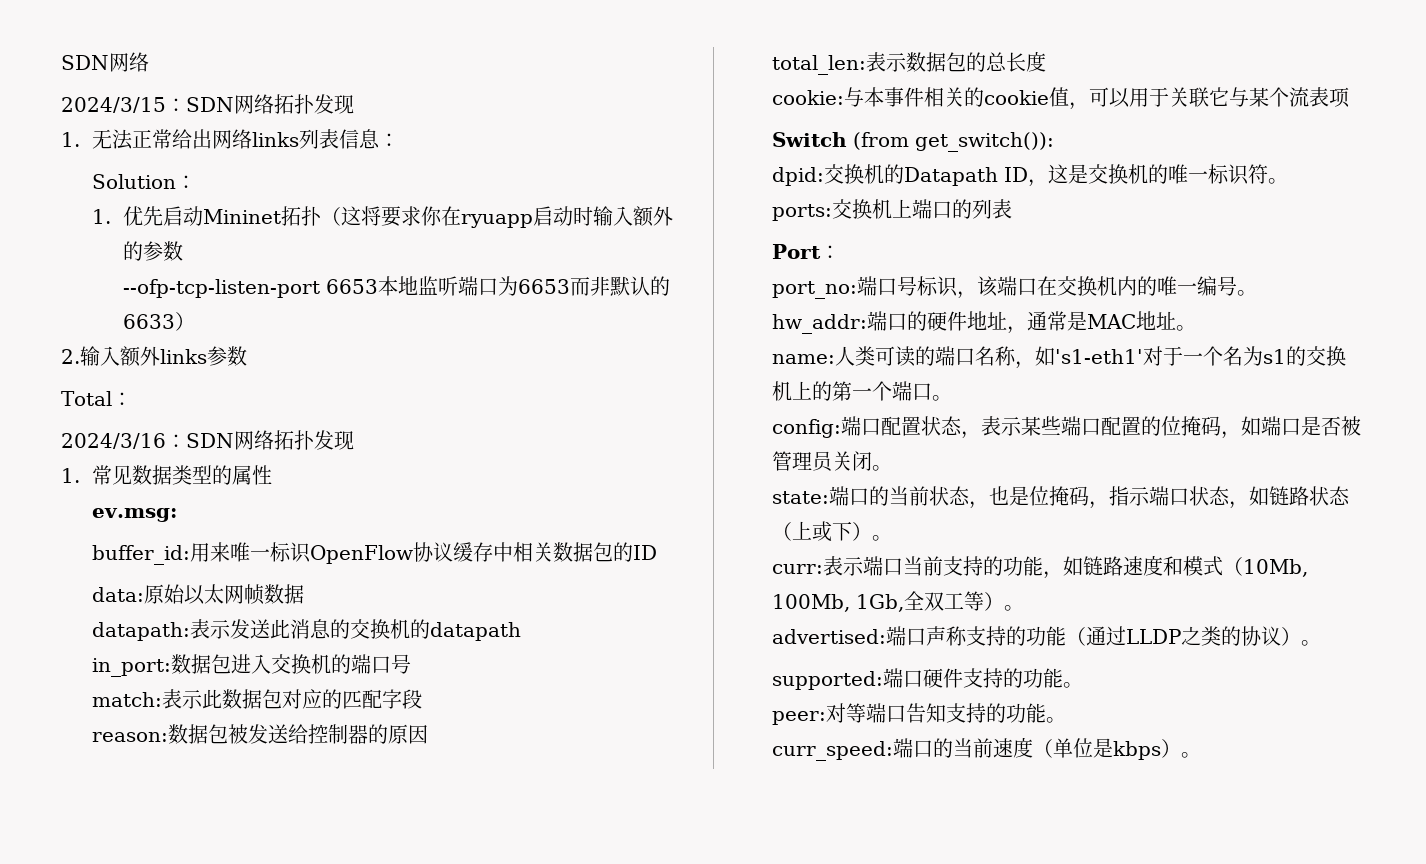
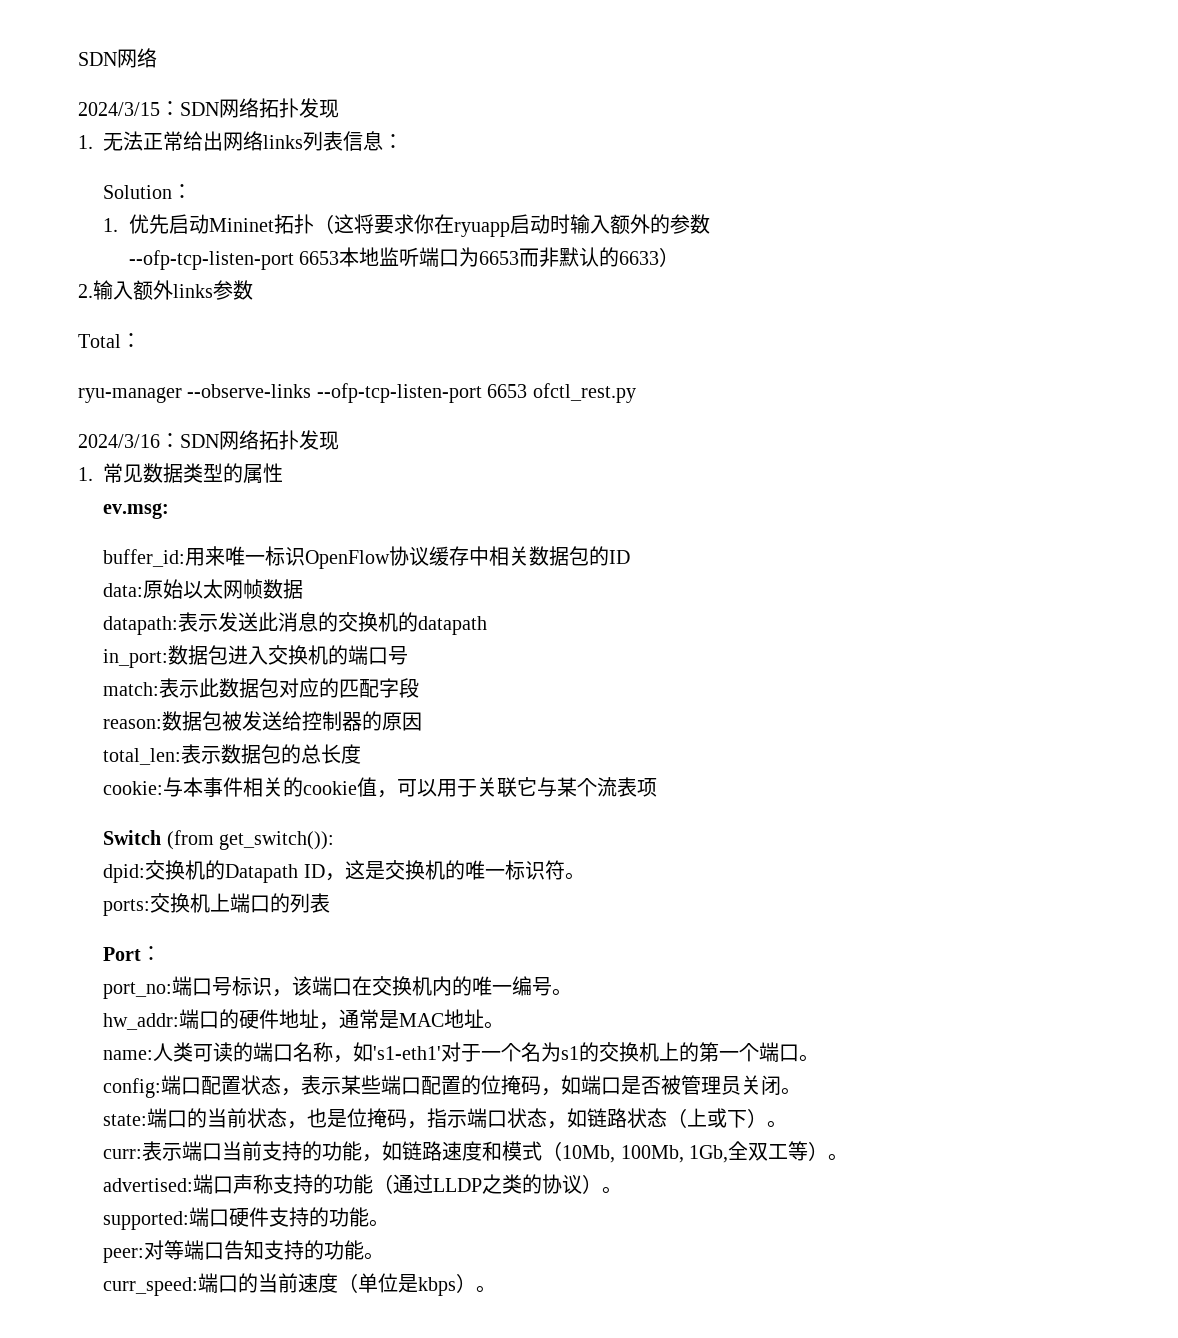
+ ryu-manager --observe-links --ofp-tcp-listen-port 6653 ofctl_rest.py

